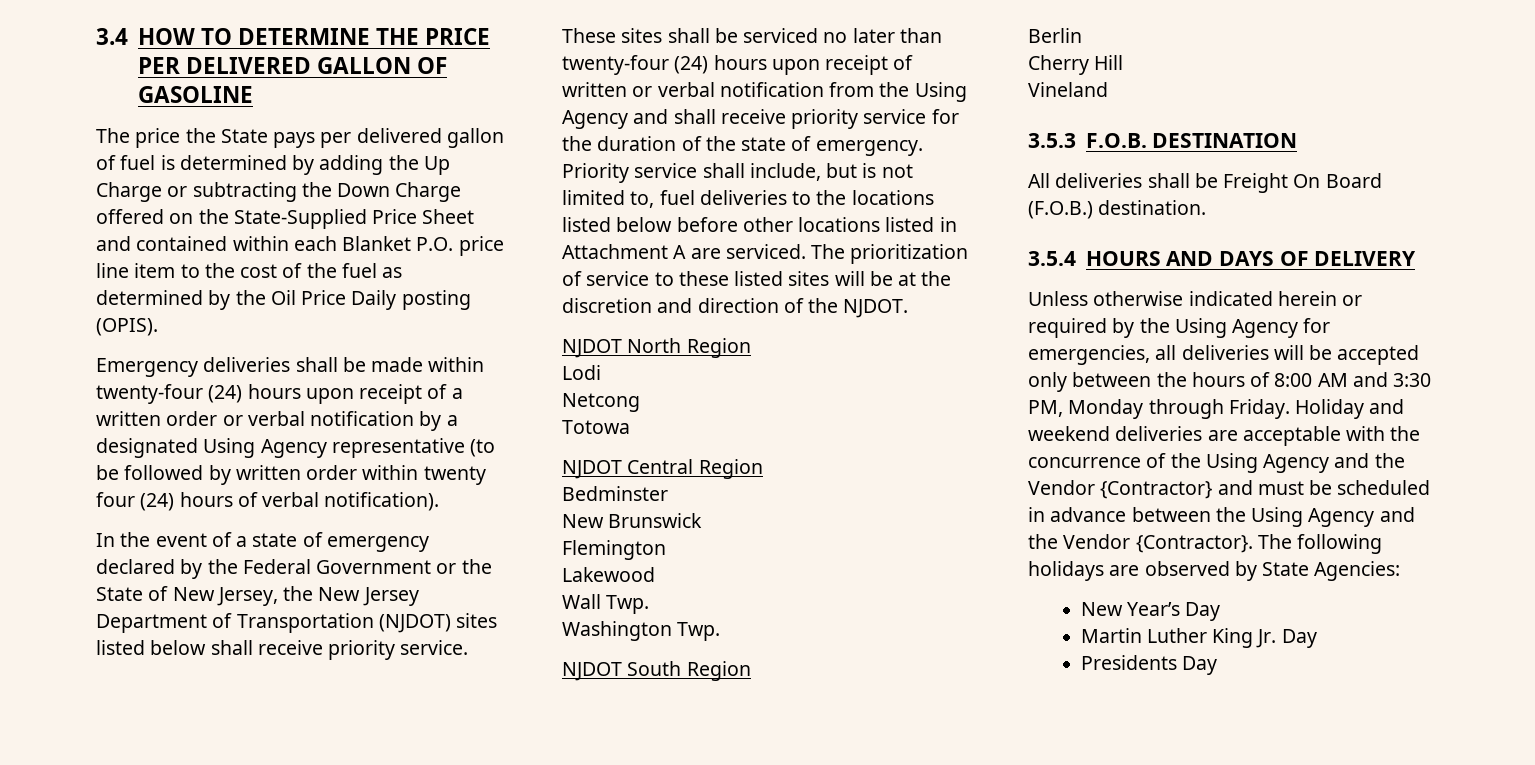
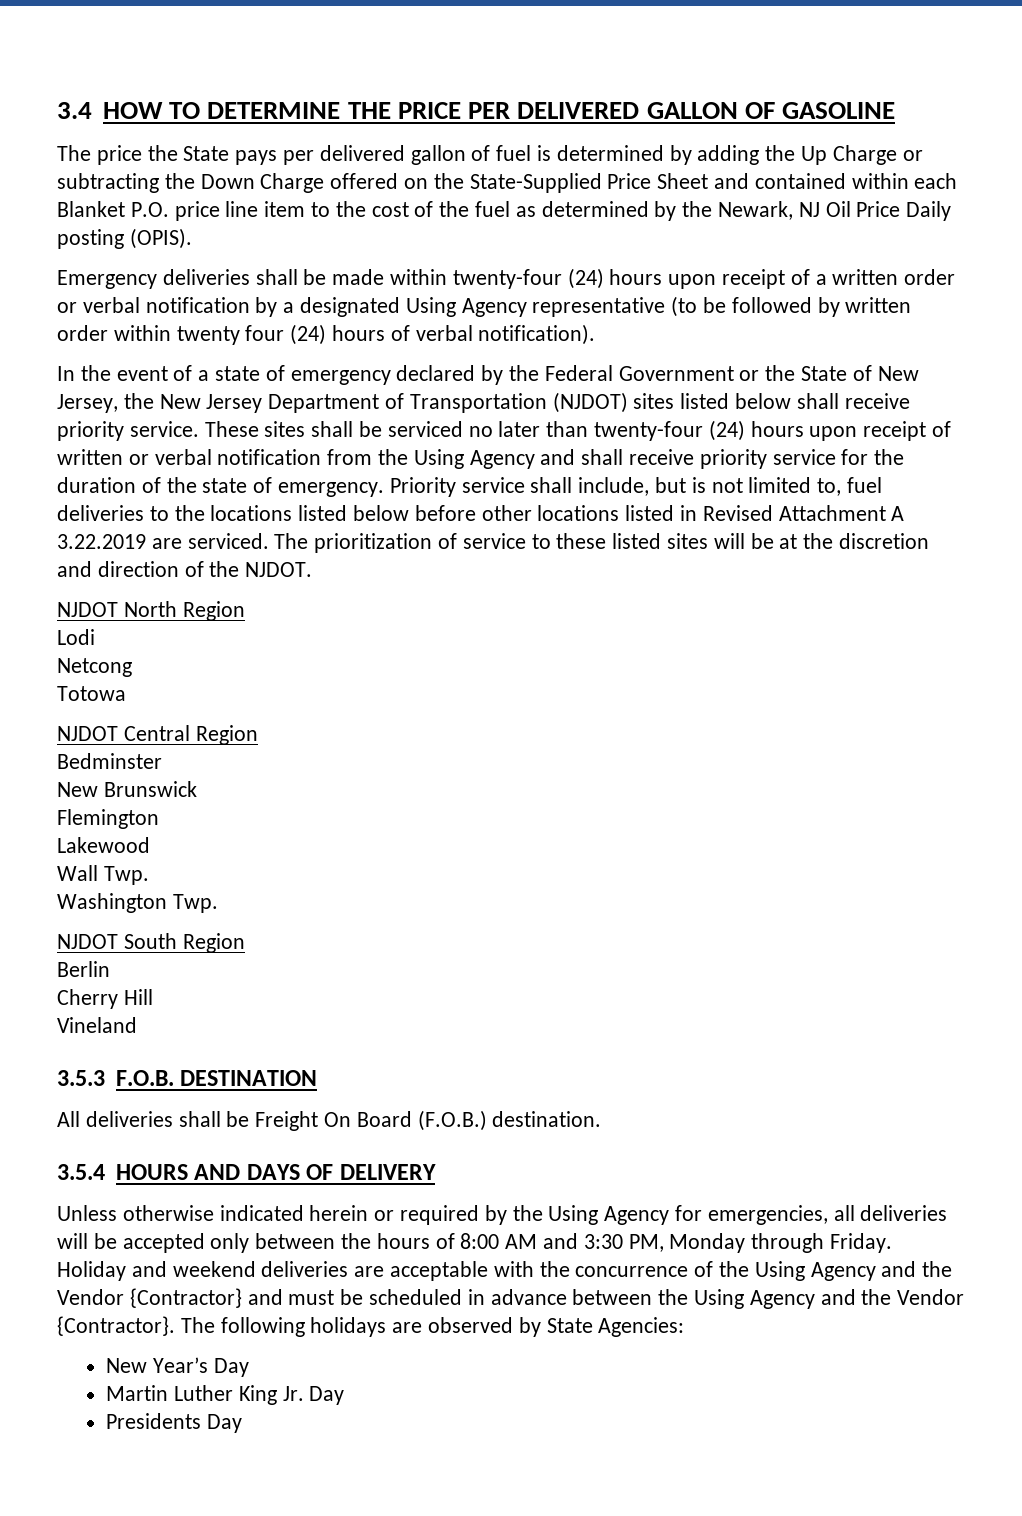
- The price the State pays per delivered gallon of fuel is determined by adding the Up Charge or subtracting the Down Charge offered on the State-Supplied Price Sheet and contained within each Blanket P.O. price line item to the cost of the fuel as determined by the Oil Price Daily posting (OPIS).
+ The price the State pays per delivered gallon of fuel is determined by adding the Up Charge or subtracting the Down Charge offered on the State-Supplied Price Sheet and contained within each Blanket P.O. price line item to the cost of the fuel as determined by the Newark, NJ Oil Price Daily posting (OPIS).
- Priority service shall include, but is not limited to, fuel deliveries to the locations listed below before other locations listed in Attachment A are serviced.
+ Priority service shall include, but is not limited to, fuel deliveries to the locations listed below before other locations listed in Revised Attachment A 3.22.2019 are serviced.

